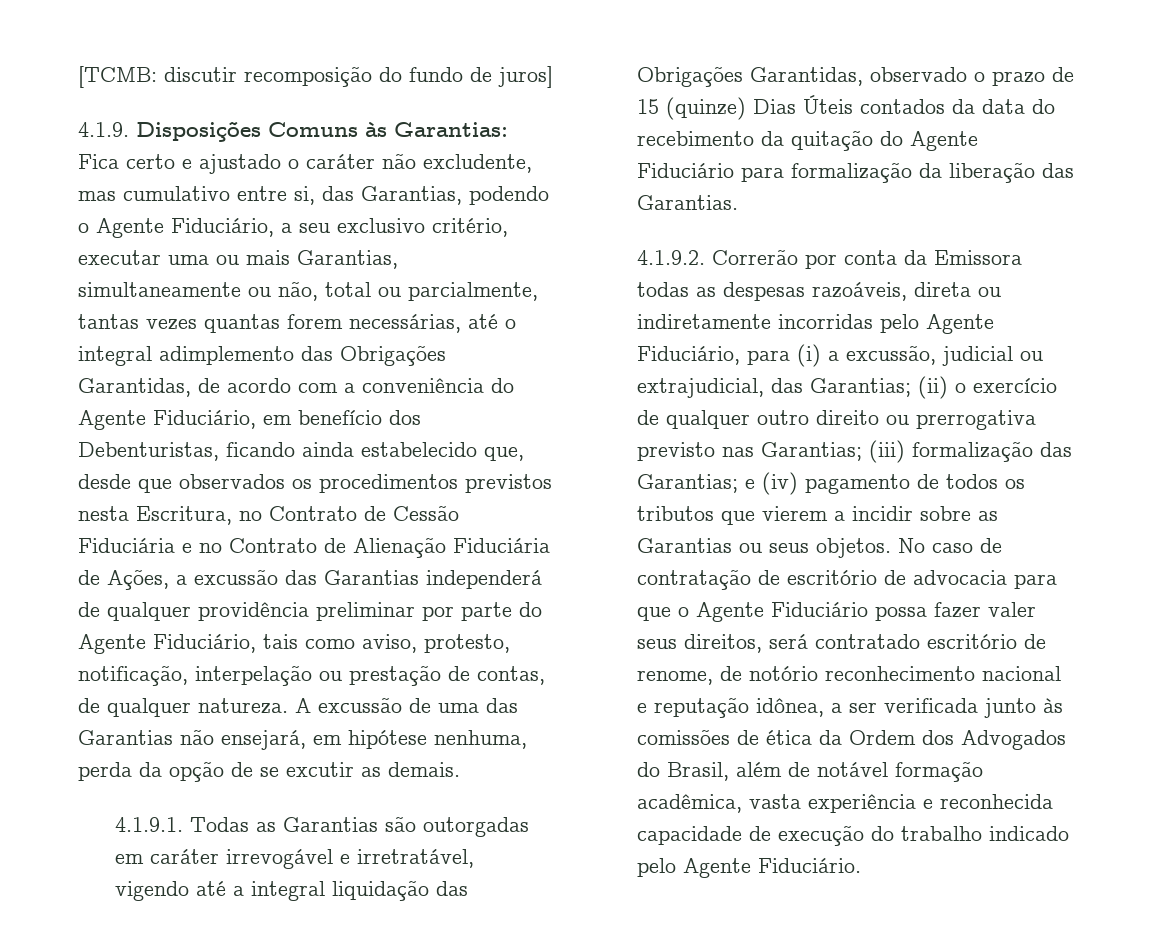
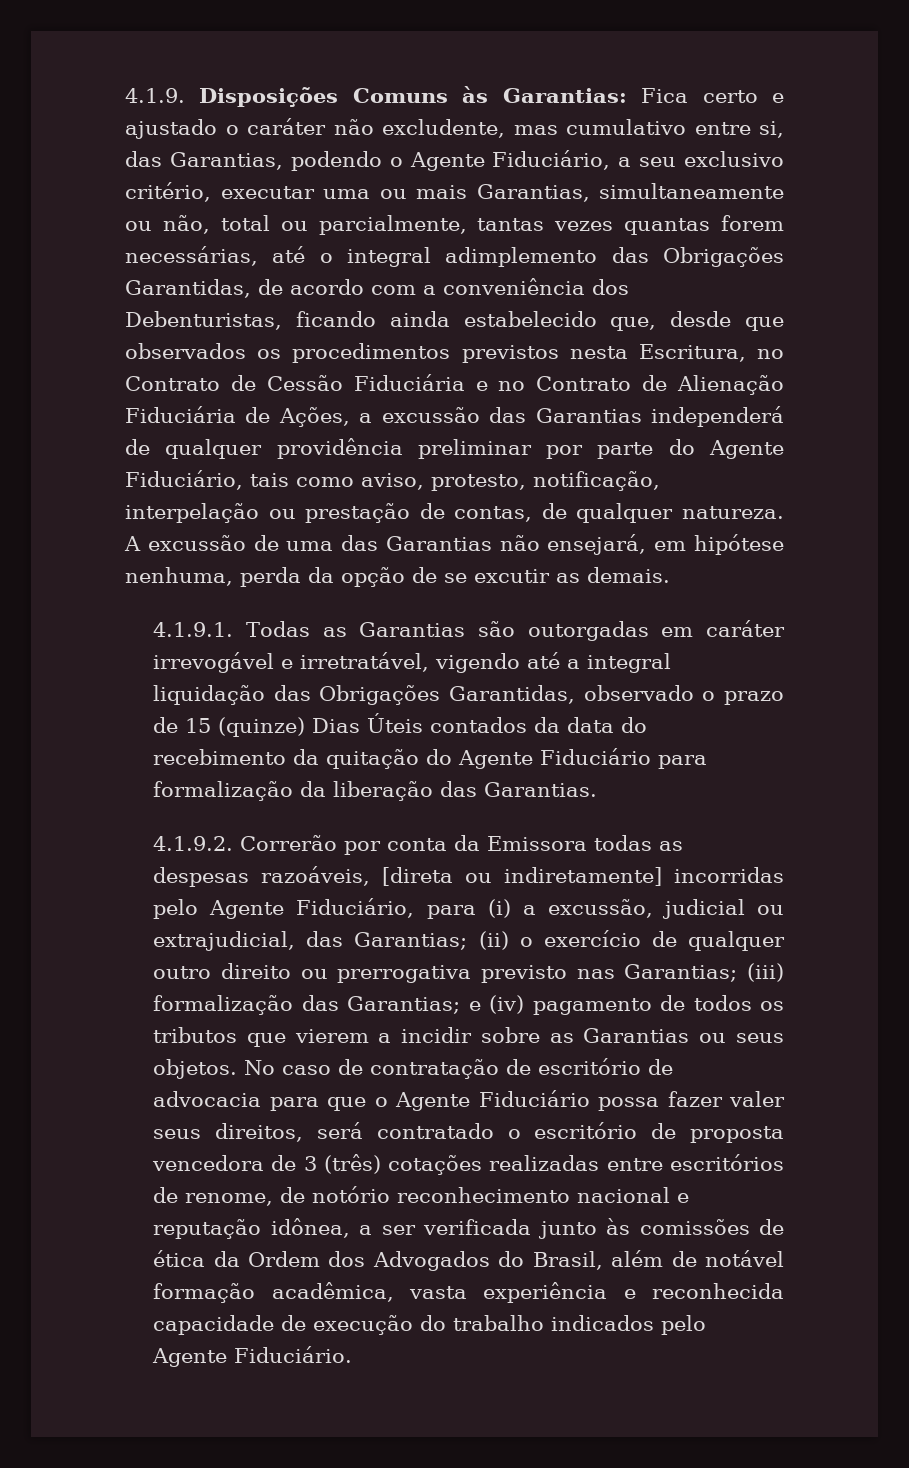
- [TCMB: discutir recomposição do fundo de juros]
- Fica certo e ajustado o caráter não excludente, mas cumulativo entre si, das Garantias, podendo o Agente Fiduciário, a seu exclusivo critério, executar uma ou mais Garantias, simultaneamente ou não, total ou parcialmente, tantas vezes quantas forem necessárias, até o integral adimplemento das Obrigações Garantidas, de acordo com a conveniência do Agente Fiduciário, em benefício dos Debenturistas, ficando ainda estabelecido que, desde que observados os procedimentos previstos nesta Escritura, no Contrato de Cessão Fiduciária e no Contrato de Alienação Fiduciária de Ações, a excussão das Garantias independerá de qualquer providência preliminar por parte do Agente Fiduciário, tais como aviso, protesto, notificação, interpelação ou prestação de contas, de qualquer natureza.
+ Fica certo e ajustado o caráter não excludente, mas cumulativo entre si, das Garantias, podendo o Agente Fiduciário, a seu exclusivo critério, executar uma ou mais Garantias, simultaneamente ou não, total ou parcialmente, tantas vezes quantas forem necessárias, até o integral adimplemento das Obrigações Garantidas, de acordo com a conveniência dos Debenturistas, ficando ainda estabelecido que, desde que observados os procedimentos previstos nesta Escritura, no Contrato de Cessão Fiduciária e no Contrato de Alienação Fiduciária de Ações, a excussão das Garantias independerá de qualquer providência preliminar por parte do Agente Fiduciário, tais como aviso, protesto, notificação, interpelação ou prestação de contas, de qualquer natureza.
- 4.1.9.2. Correrão por conta da Emissora todas as despesas razoáveis, direta ou indiretamente incorridas pelo Agente Fiduciário, para (i) a excussão, judicial ou extrajudicial, das Garantias; (ii) o exercício de qualquer outro direito ou prerrogativa previsto nas Garantias; (iii) formalização das Garantias; e (iv) pagamento de todos os tributos que vierem a incidir sobre as Garantias ou seus objetos.
+ 4.1.9.2. Correrão por conta da Emissora todas as despesas razoáveis, [direta ou indiretamente] incorridas pelo Agente Fiduciário, para (i) a excussão, judicial ou extrajudicial, das Garantias; (ii) o exercício de qualquer outro direito ou prerrogativa previsto nas Garantias; (iii) formalização das Garantias; e (iv) pagamento de todos os tributos que vierem a incidir sobre as Garantias ou seus objetos.
- No caso de contratação de escritório de advocacia para que o Agente Fiduciário possa fazer valer seus direitos, será contratado escritório de renome, de notório reconhecimento nacional e reputação idônea, a ser verificada junto às comissões de ética da Ordem dos Advogados do Brasil, além de notável formação acadêmica, vasta experiência e reconhecida capacidade de execução do trabalho indicado pelo Agente Fiduciário.
+ No caso de contratação de escritório de advocacia para que o Agente Fiduciário possa fazer valer seus direitos, será contratado o escritório de proposta vencedora de 3 (três) cotações realizadas entre escritórios de renome, de notório reconhecimento nacional e reputação idônea, a ser verificada junto às comissões de ética da Ordem dos Advogados do Brasil, além de notável formação acadêmica, vasta experiência e reconhecida capacidade de execução do trabalho indicados pelo Agente Fiduciário.

